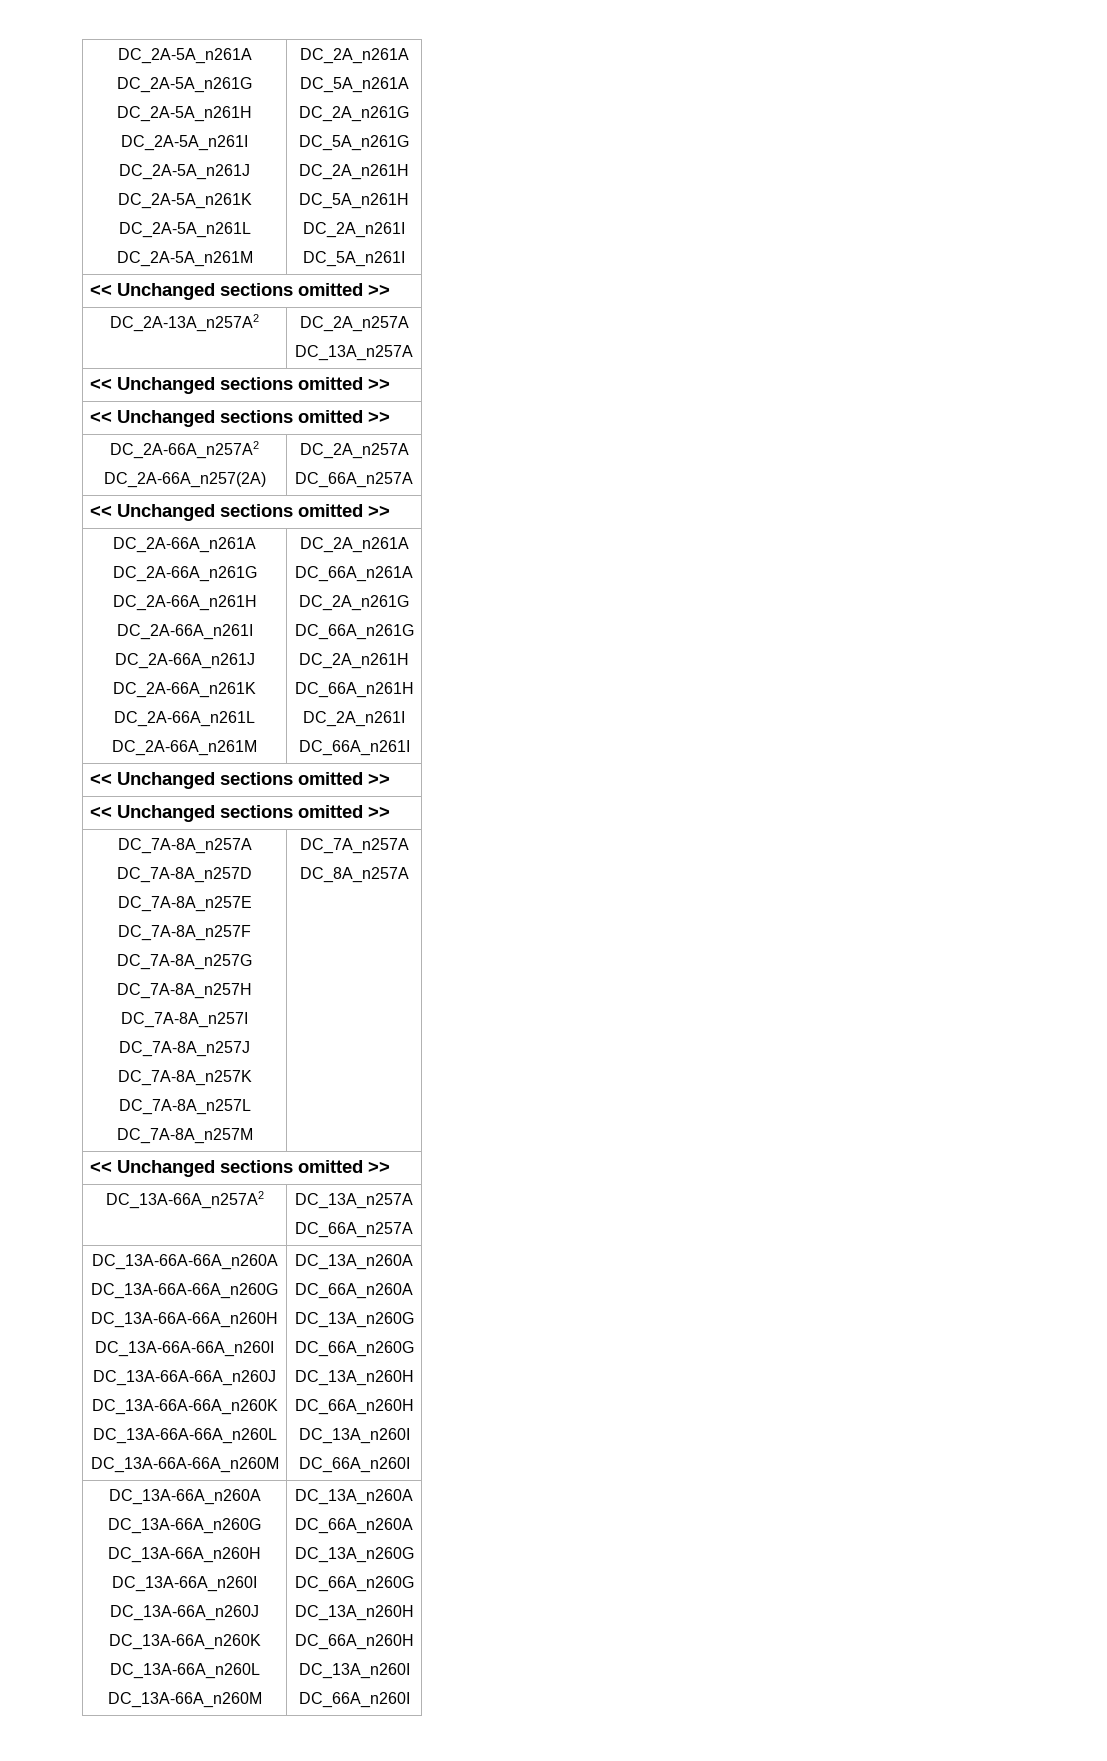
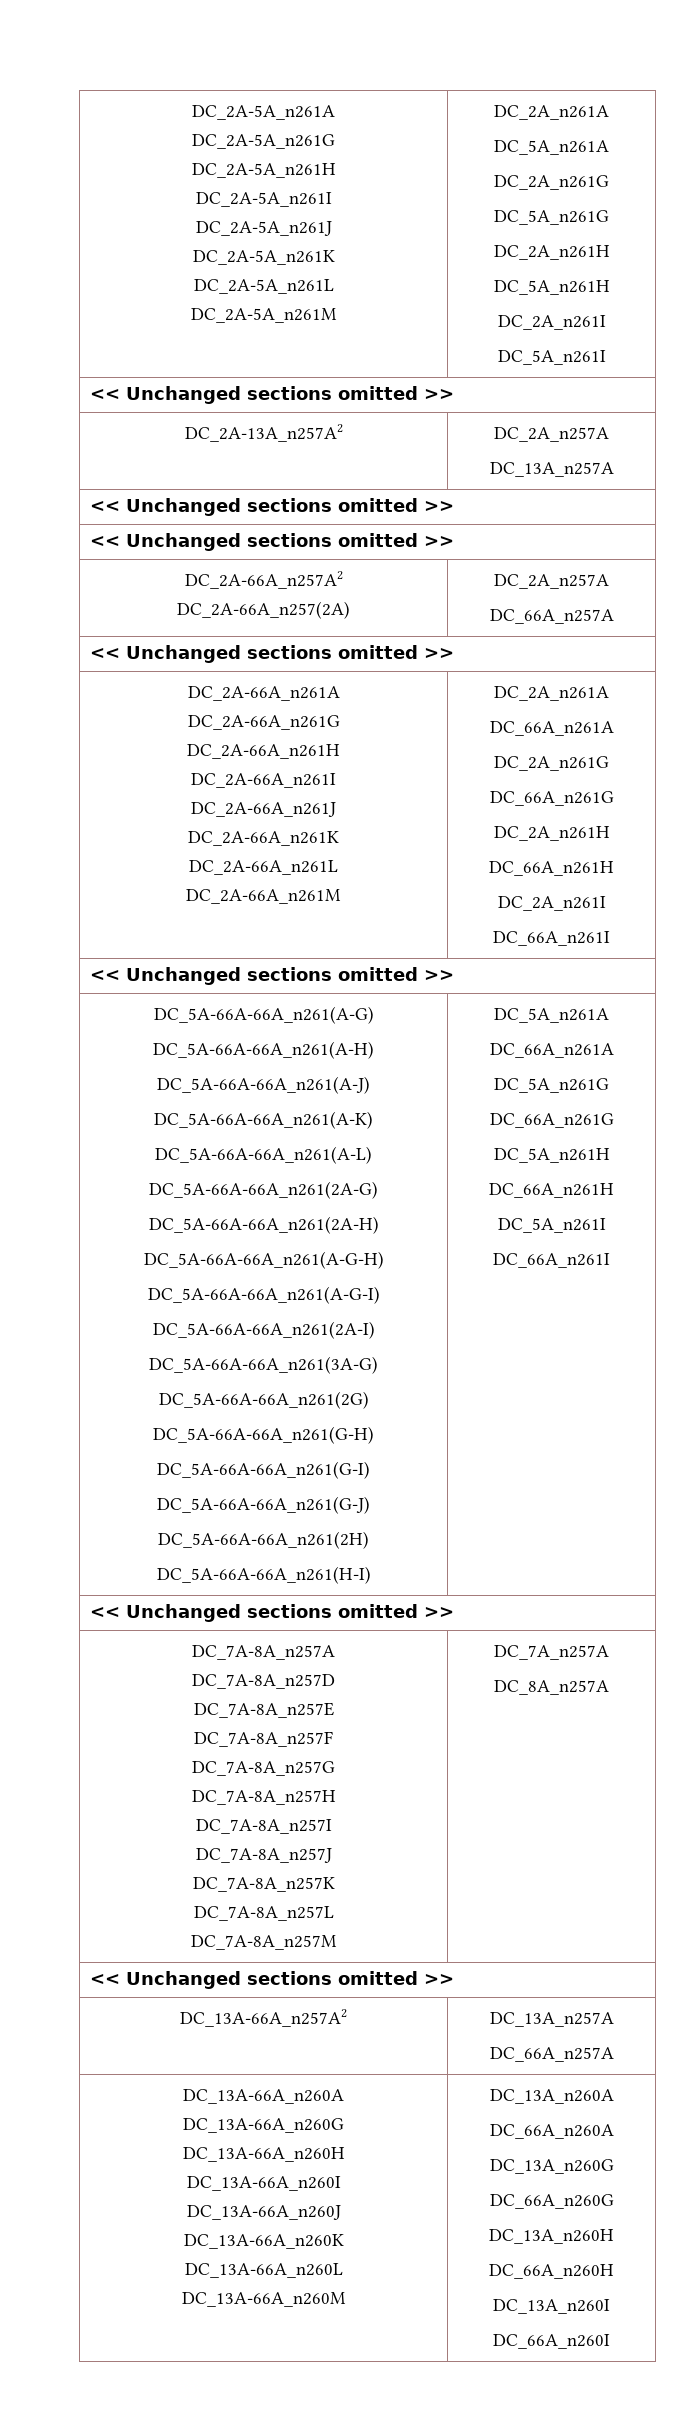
+ DC_5A-66A-66A_n261(A-G)
+ DC_5A-66A-66A_n261(A-H)
+ DC_5A-66A-66A_n261(A-J)
+ DC_5A-66A-66A_n261(A-K)
+ DC_5A-66A-66A_n261(A-L)
+ DC_5A-66A-66A_n261(2A-G)
+ DC_5A-66A-66A_n261(2A-H)
+ DC_5A-66A-66A_n261(A-G-H)
+ DC_5A-66A-66A_n261(A-G-I)
+ DC_5A-66A-66A_n261(2A-I)
+ DC_5A-66A-66A_n261(3A-G)
+ DC_5A-66A-66A_n261(2G)
+ DC_5A-66A-66A_n261(G-H)
+ DC_5A-66A-66A_n261(G-I)
+ DC_5A-66A-66A_n261(G-J)
+ DC_5A-66A-66A_n261(2H)
+ DC_5A-66A-66A_n261(H-I) | DC_5A_n261A
+ DC_66A_n261A
+ DC_5A_n261G
+ DC_66A_n261G
+ DC_5A_n261H
+ DC_66A_n261H
+ DC_5A_n261I
+ DC_66A_n261I
- DC_13A-66A-66A_n260A
- DC_13A-66A-66A_n260G
- DC_13A-66A-66A_n260H
- DC_13A-66A-66A_n260I
- DC_13A-66A-66A_n260J
- DC_13A-66A-66A_n260K
- DC_13A-66A-66A_n260L
- DC_13A-66A-66A_n260M | DC_13A_n260A
- DC_66A_n260A
- DC_13A_n260G
- DC_66A_n260G
- DC_13A_n260H
- DC_66A_n260H
- DC_13A_n260I
- DC_66A_n260I

